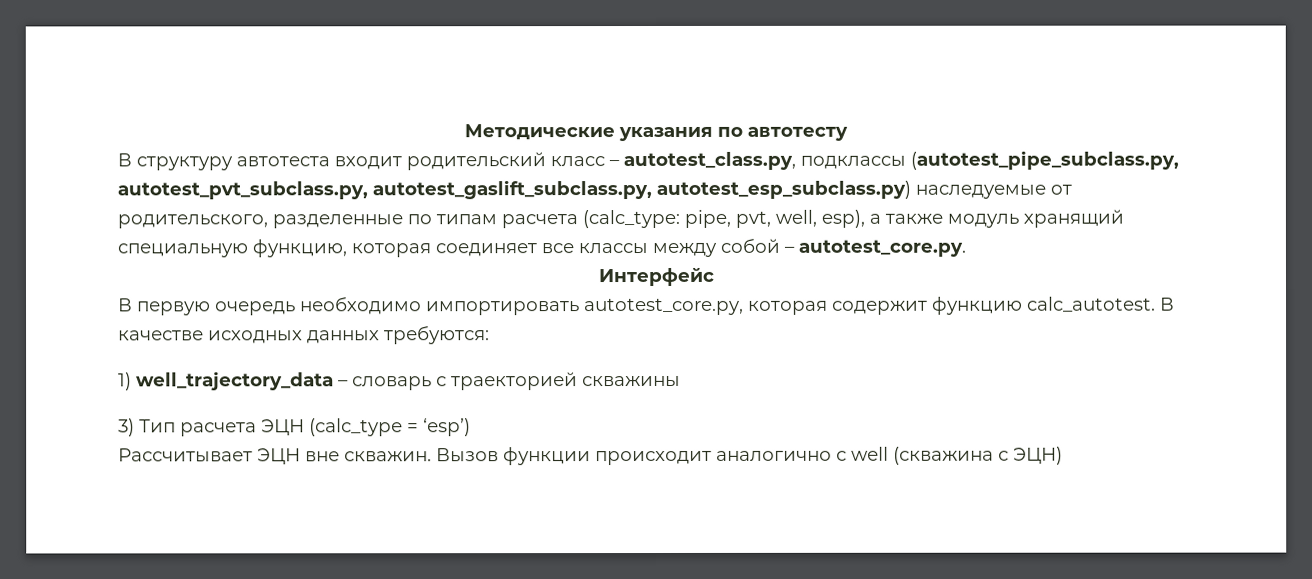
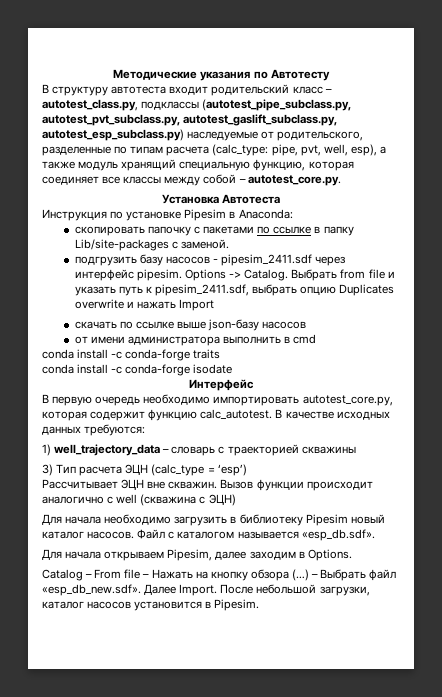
- Методические указания по автотесту
+ Методические указания по Автотесту
+ Установка Автотеста
+ Инструкция по установке Pipesim в Anaconda:
+ скопировать папочку с пакетами по ссылке в папку Lib/site-packages с заменой.
+ подгрузить базу насосов - pipesim_2411.sdf через интерфейс pipesim. Options -> Catalog. Выбрать from file и указать путь к pipesim_2411.sdf, выбрать опцию Duplicates overwrite и нажать Import
+ скачать по ссылке выше json-базу насосов
+ от имени администратора выполнить в cmd
+ conda install -c conda-forge traits
+ conda install -c conda-forge isodate
+ Для начала необходимо загрузить в библиотеку Pipesim новый каталог насосов. Файл с каталогом называется «esp_db.sdf».
+ Для начала открываем Pipesim, далее заходим в Options.
+ Catalog – From file – Нажать на кнопку обзора (…) – Выбрать файл «esp_db_new.sdf». Далее Import. После небольшой загрузки, каталог насосов установится в Pipesim.

